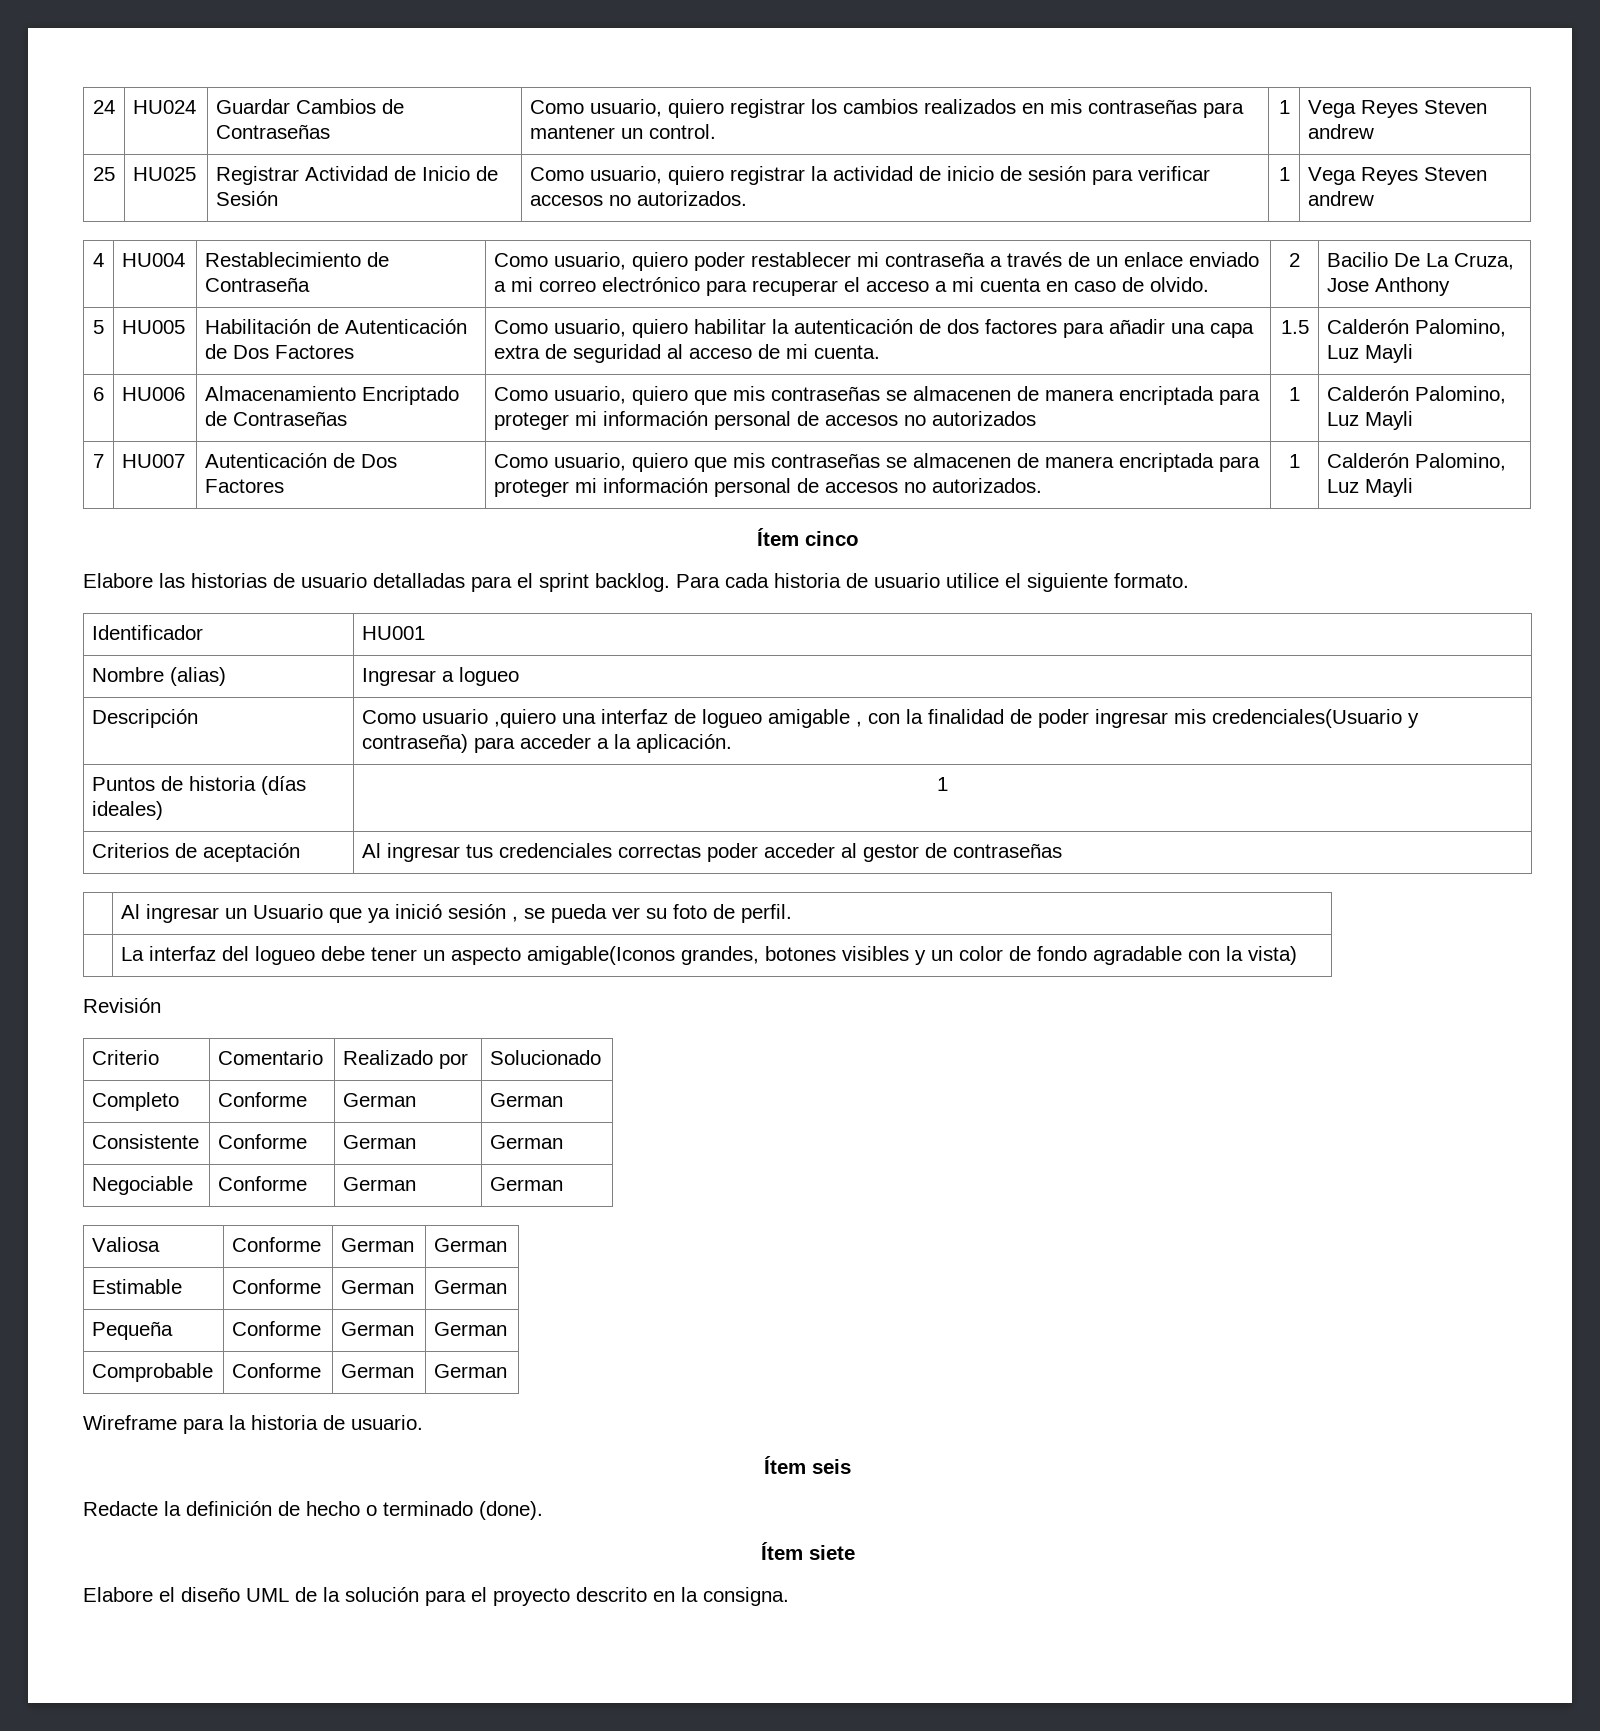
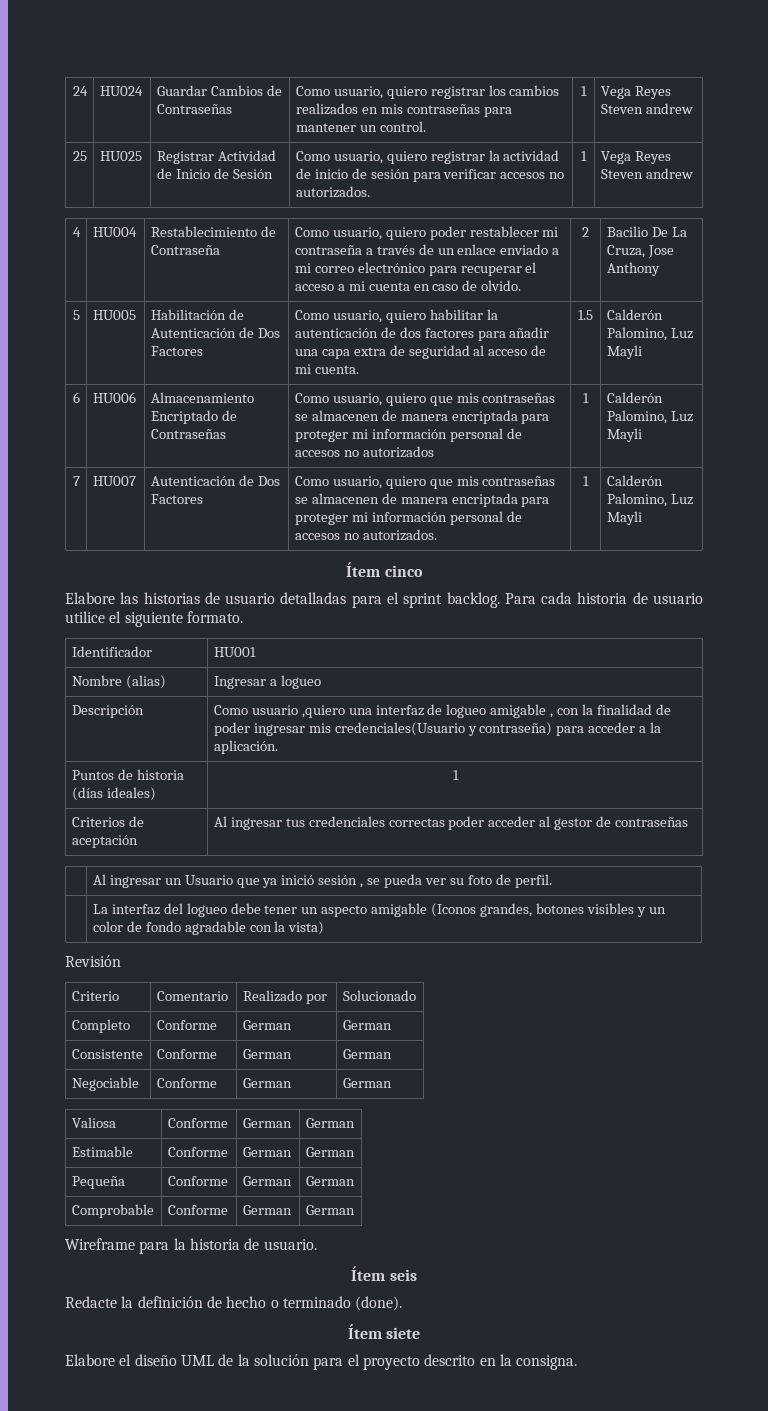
- | La interfaz del logueo debe tener un aspecto amigable(Iconos grandes, botones visibles y un color de fondo agradable con la vista)
+ | La interfaz del logueo debe tener un aspecto amigable (Iconos grandes, botones visibles y un color de fondo agradable con la vista)

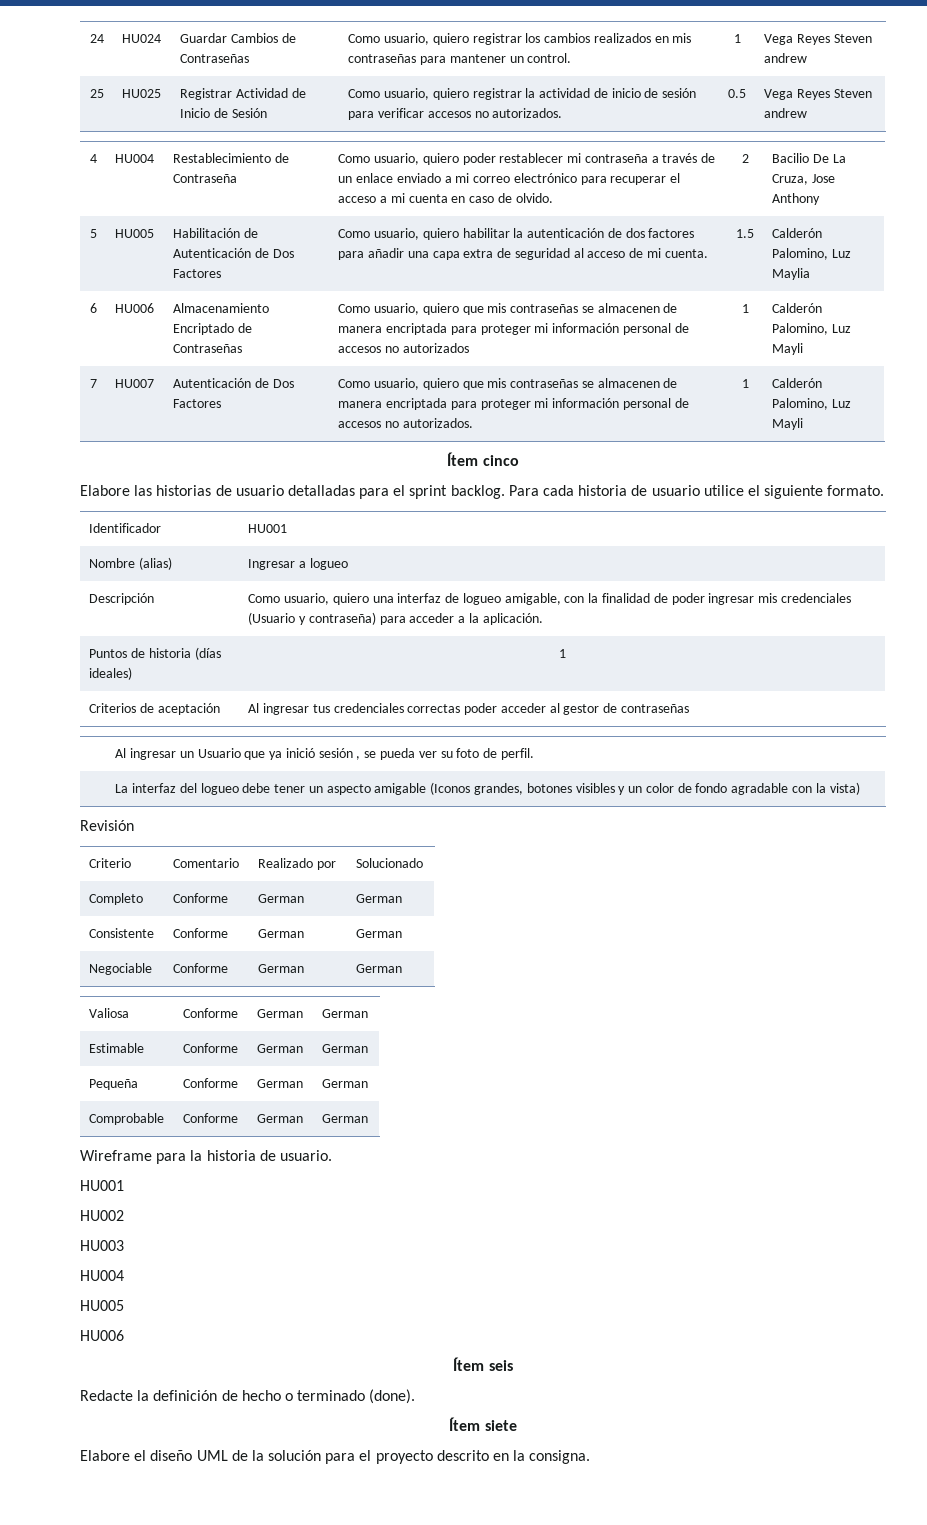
- 25 | HU025 | Registrar Actividad de Inicio de Sesión | Como usuario, quiero registrar la actividad de inicio de sesión para verificar accesos no autorizados. | 1 | Vega Reyes Steven andrew
+ 25 | HU025 | Registrar Actividad de Inicio de Sesión | Como usuario, quiero registrar la actividad de inicio de sesión para verificar accesos no autorizados. | 0.5 | Vega Reyes Steven andrew
- 5 | HU005 | Habilitación de Autenticación de Dos Factores | Como usuario, quiero habilitar la autenticación de dos factores para añadir una capa extra de seguridad al acceso de mi cuenta. | 1.5 | Calderón Palomino, Luz Mayli
+ 5 | HU005 | Habilitación de Autenticación de Dos Factores | Como usuario, quiero habilitar la autenticación de dos factores para añadir una capa extra de seguridad al acceso de mi cuenta. | 1.5 | Calderón Palomino, Luz Maylia
- Descripción | Como usuario ,quiero una interfaz de logueo amigable , con la finalidad de poder ingresar mis credenciales(Usuario y contraseña) para acceder a la aplicación.
+ Descripción | Como usuario, quiero una interfaz de logueo amigable, con la finalidad de poder ingresar mis credenciales (Usuario y contraseña) para acceder a la aplicación.
  Wireframe para la historia de usuario.
+ HU001
+ HU002
+ HU003
+ HU004
+ HU005
+ HU006

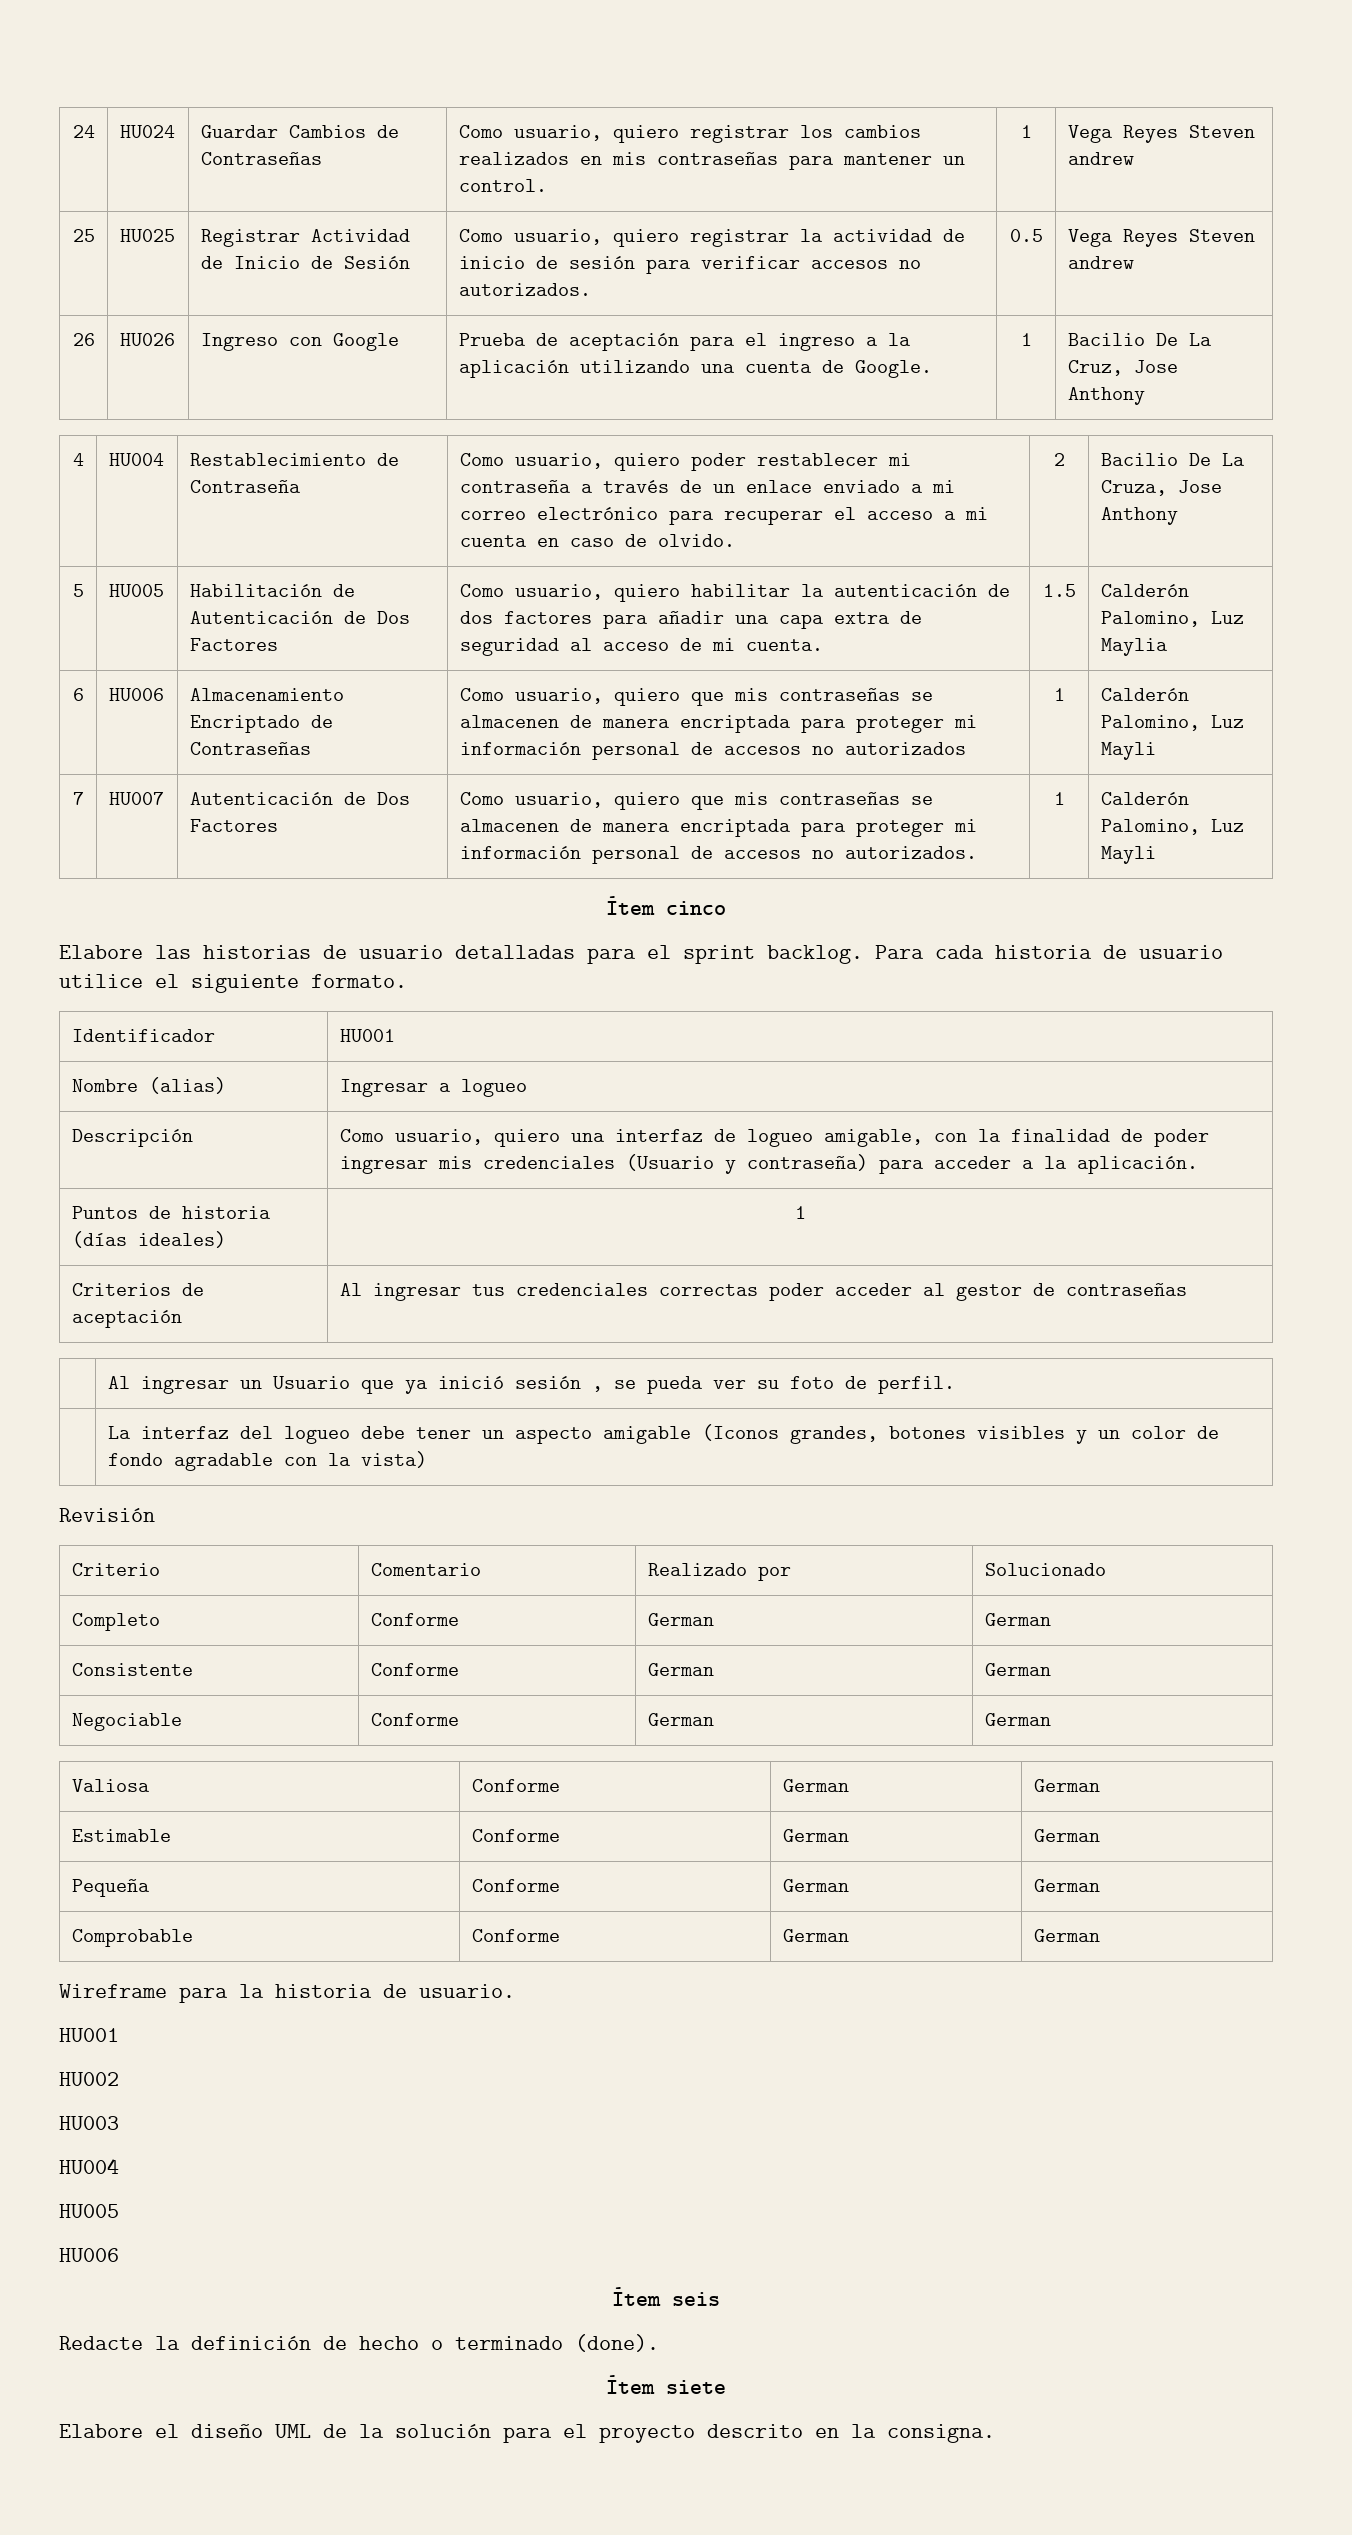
+ 26 | HU026 | Ingreso con Google | Prueba de aceptación para el ingreso a la aplicación utilizando una cuenta de Google. | 1 | Bacilio De La Cruz, Jose Anthony

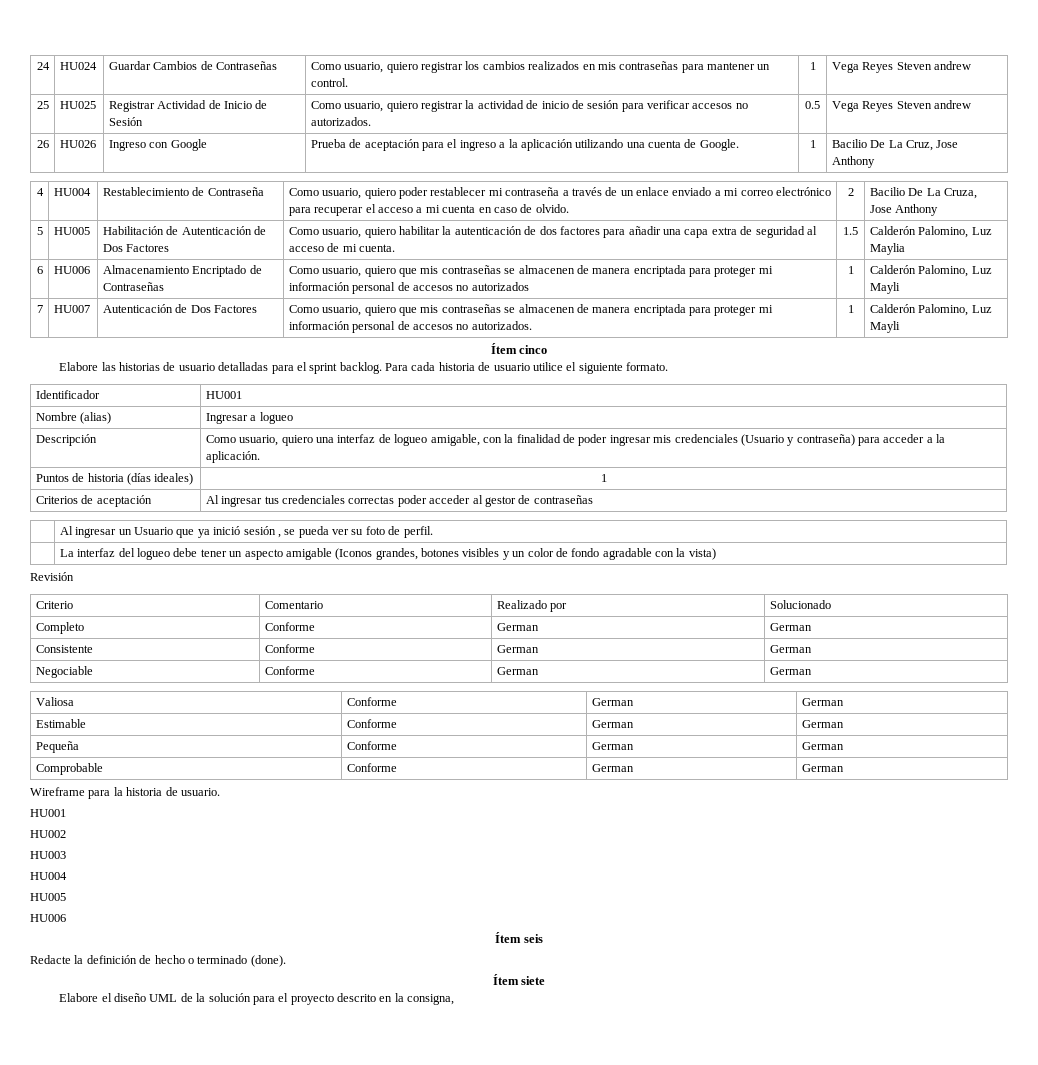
- Elabore el diseño UML de la solución para el proyecto descrito en la consigna.
+ Elabore el diseño UML de la solución para el proyecto descrito en la consigna,

